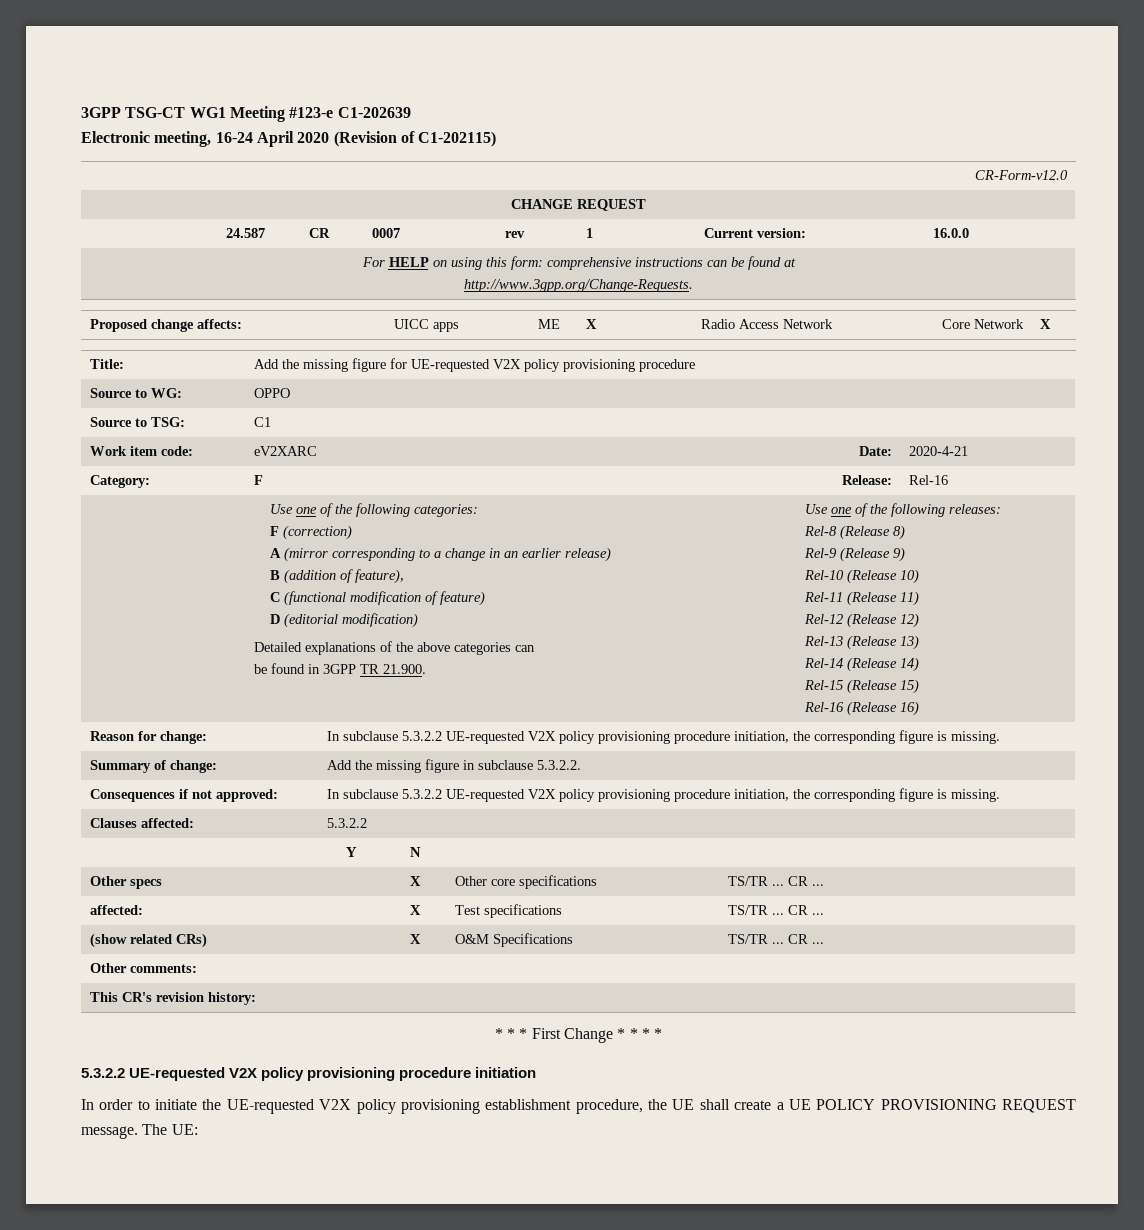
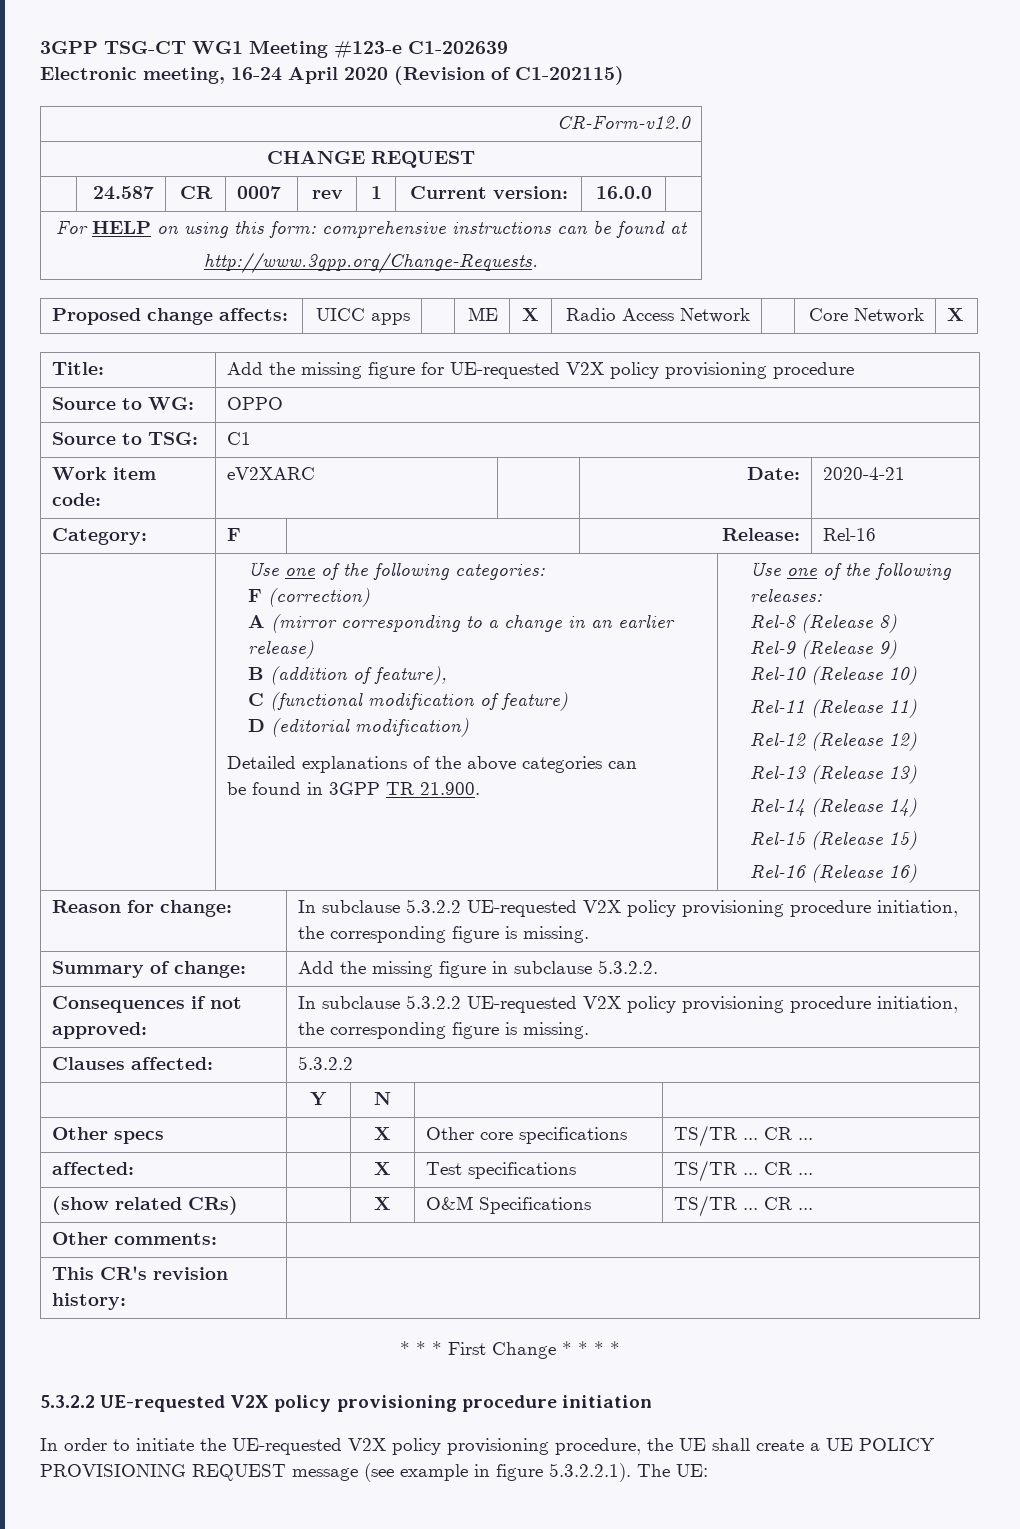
- In order to initiate the UE-requested V2X policy provisioning establishment procedure, the UE shall create a UE POLICY PROVISIONING REQUEST message. The UE:
+ In order to initiate the UE-requested V2X policy provisioning procedure, the UE shall create a UE POLICY PROVISIONING REQUEST message (see example in figure 5.3.2.2.1). The UE:

